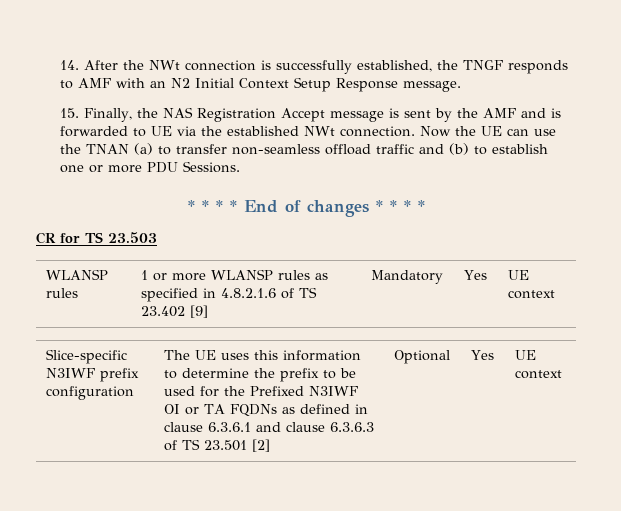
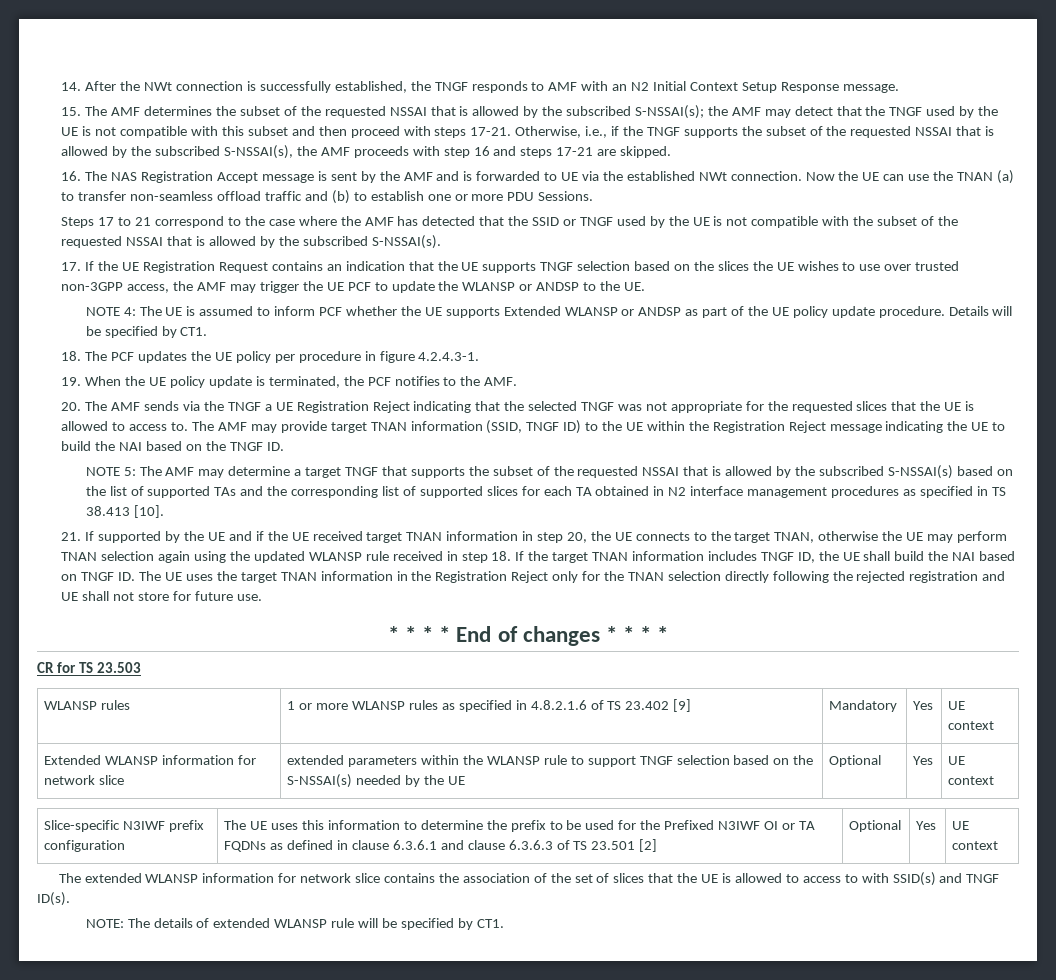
- 15. Finally, the NAS Registration Accept message is sent by the AMF and is forwarded to UE via the established NWt connection.
+ 15. The AMF determines the subset of the requested NSSAI that is allowed by the subscribed S-NSSAI(s); the AMF may detect that the TNGF used by the UE is not compatible with this subset and then proceed with steps 17-21. Otherwise, i.e., if the TNGF supports the subset of the requested NSSAI that is allowed by the subscribed S-NSSAI(s), the AMF proceeds with step 16 and steps 17-21 are skipped.
+ 16. The NAS Registration Accept message is sent by the AMF and is forwarded to UE via the established NWt connection.
+ Steps 17 to 21 correspond to the case where the AMF has detected that the SSID or TNGF used by the UE is not compatible with the subset of the requested NSSAI that is allowed by the subscribed S-NSSAI(s).
+ 17. If the UE Registration Request contains an indication that the UE supports TNGF selection based on the slices the UE wishes to use over trusted non-3GPP access, the AMF may trigger the UE PCF to update the WLANSP or ANDSP to the UE.
+ NOTE 4: The UE is assumed to inform PCF whether the UE supports Extended WLANSP or ANDSP as part of the UE policy update procedure. Details will be specified by CT1.
+ 18. The PCF updates the UE policy per procedure in figure 4.2.4.3-1.
+ 19. When the UE policy update is terminated, the PCF notifies to the AMF.
+ 20. The AMF sends via the TNGF a UE Registration Reject indicating that the selected TNGF was not appropriate for the requested slices that the UE is allowed to access to. The AMF may provide target TNAN information (SSID, TNGF ID) to the UE within the Registration Reject message indicating the UE to build the NAI based on the TNGF ID.
+ NOTE 5: The AMF may determine a target TNGF that supports the subset of the requested NSSAI that is allowed by the subscribed S-NSSAI(s) based on the list of supported TAs and the corresponding list of supported slices for each TA obtained in N2 interface management procedures as specified in TS 38.413 [10].
+ 21. If supported by the UE and if the UE received target TNAN information in step 20, the UE connects to the target TNAN, otherwise the UE may perform TNAN selection again using the updated WLANSP rule received in step 18. If the target TNAN information includes TNGF ID, the UE shall build the NAI based on TNGF ID. The UE uses the target TNAN information in the Registration Reject only for the TNAN selection directly following the rejected registration and UE shall not store for future use.
+ Extended WLANSP information for network slice | extended parameters within the WLANSP rule to support TNGF selection based on the S-NSSAI(s) needed by the UE | Optional | Yes | UE context
+ The extended WLANSP information for network slice contains the association of the set of slices that the UE is allowed to access to with SSID(s) and TNGF ID(s).
+ NOTE: The details of extended WLANSP rule will be specified by CT1.

